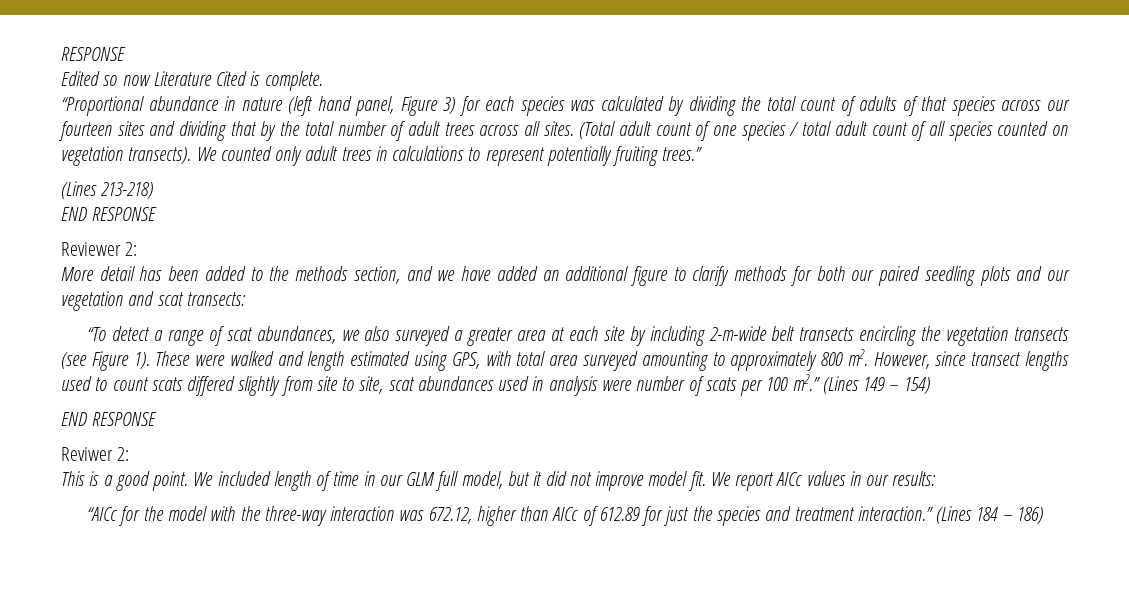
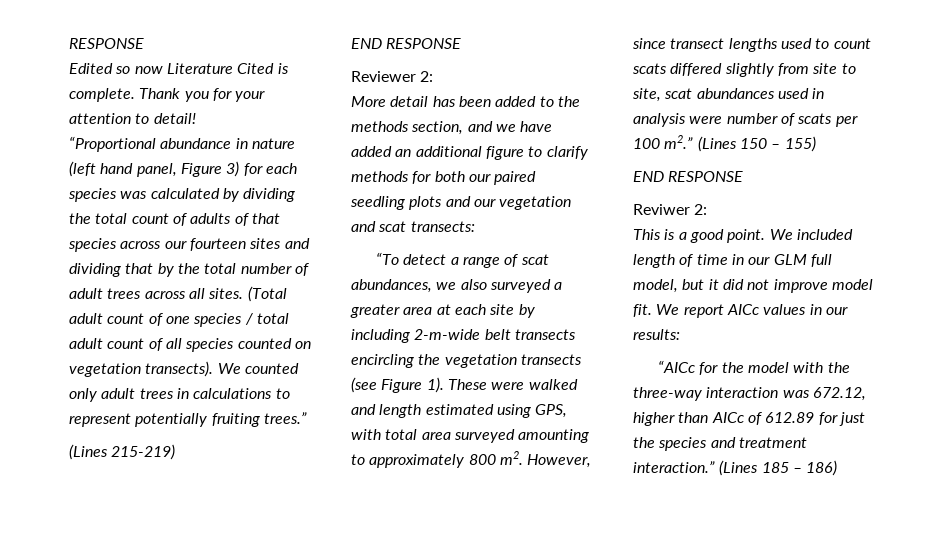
+ Thank you for your attention to detail!
- (Lines 213-218)
+ (Lines 215-219)
- (Lines 149 – 154)
+ (Lines 150 – 155)
- (Lines 184 – 186)
+ (Lines 185 – 186)

